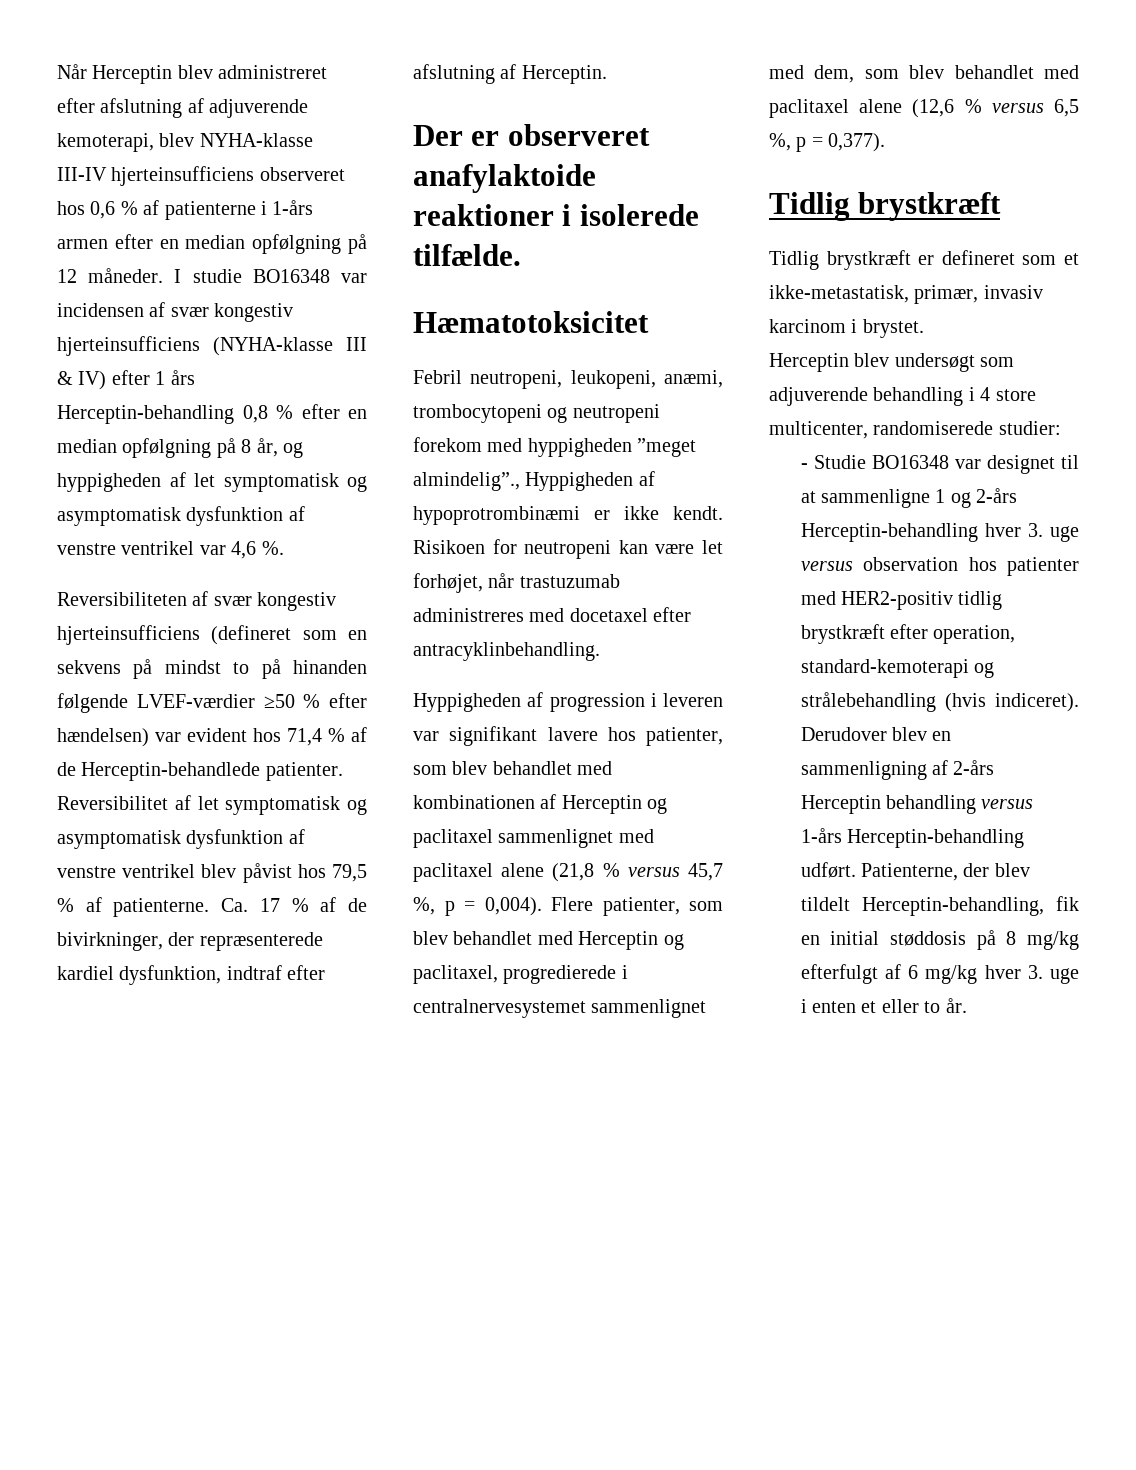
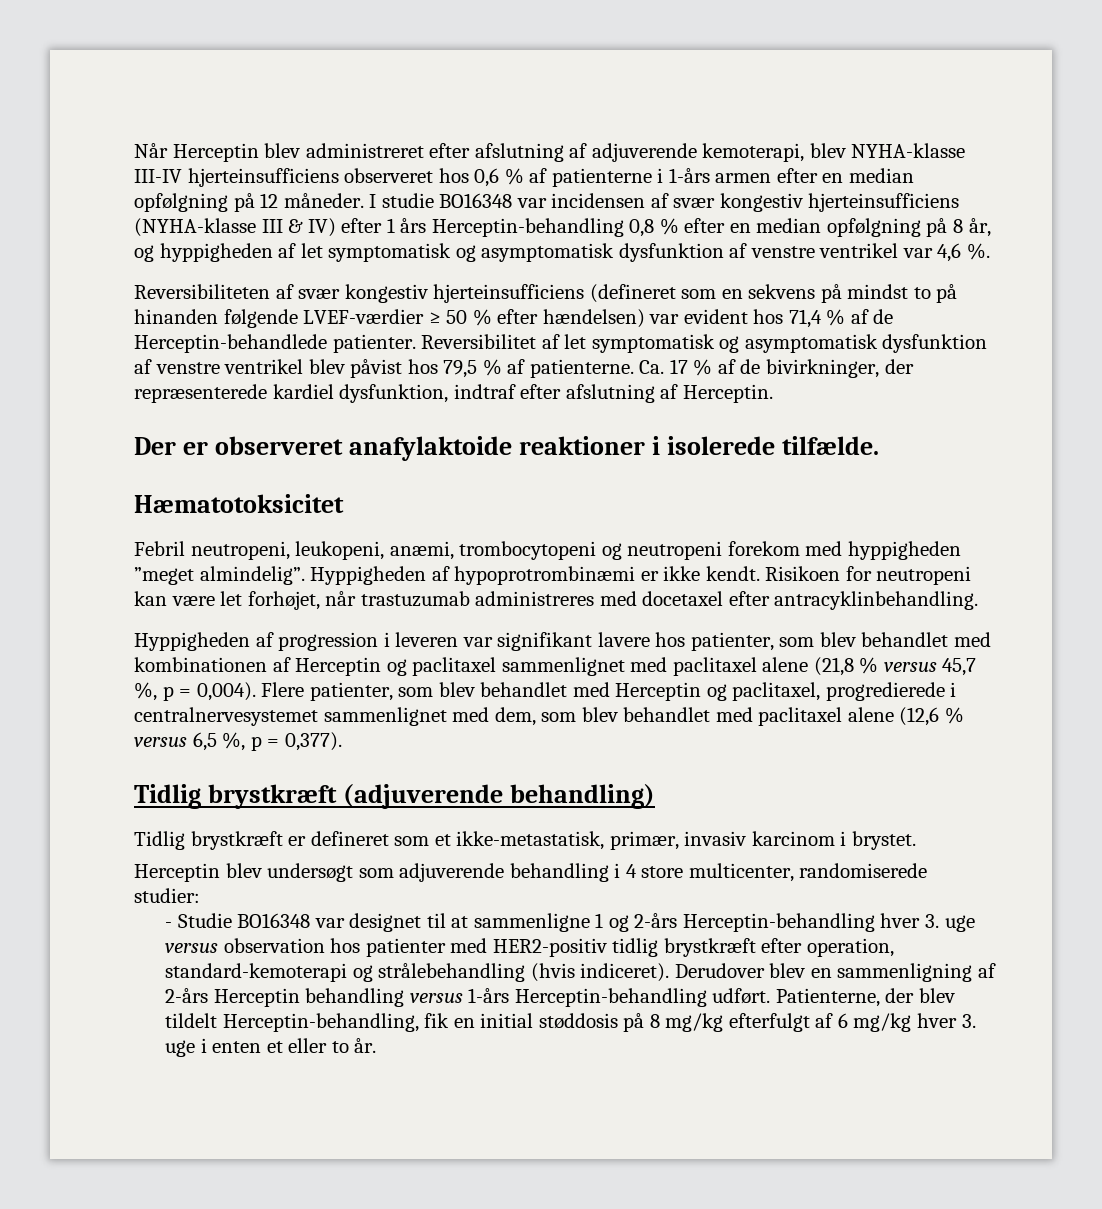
- Reversibiliteten af svær kongestiv hjerteinsufficiens (defineret som en sekvens på mindst to på hinanden følgende LVEF-værdier ≥50 % efter hændelsen) var evident hos 71,4 % af de Herceptin-behandlede patienter.
+ Reversibiliteten af svær kongestiv hjerteinsufficiens (defineret som en sekvens på mindst to på hinanden følgende LVEF-værdier ≥ 50 % efter hændelsen) var evident hos 71,4 % af de Herceptin-behandlede patienter.
- Febril neutropeni, leukopeni, anæmi, trombocytopeni og neutropeni forekom med hyppigheden ”meget almindelig”., Hyppigheden af hypoprotrombinæmi er ikke kendt.
+ Febril neutropeni, leukopeni, anæmi, trombocytopeni og neutropeni forekom med hyppigheden ”meget almindelig”. Hyppigheden af hypoprotrombinæmi er ikke kendt.
  Flere patienter, som blev behandlet med Herceptin og paclitaxel, progredierede i centralnervesystemet sammenlignet med dem, som blev behandlet med paclitaxel alene (12,6 % versus 6,5 %, p = 0,377).
- Tidlig brystkræft
+ Tidlig brystkræft (adjuverende behandling)

